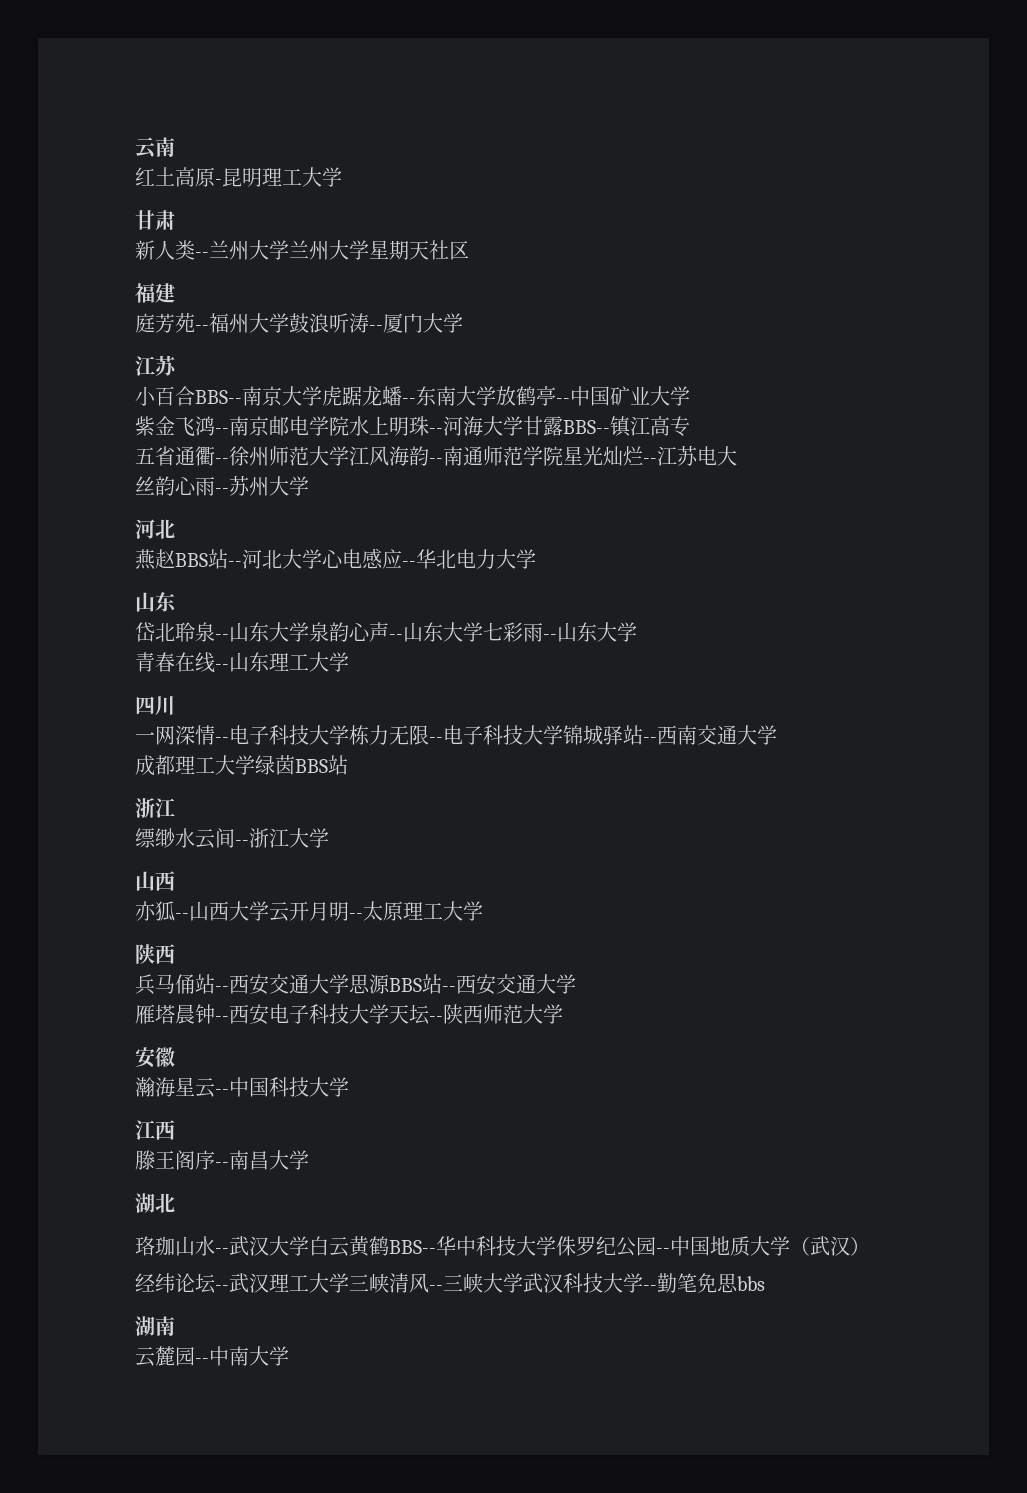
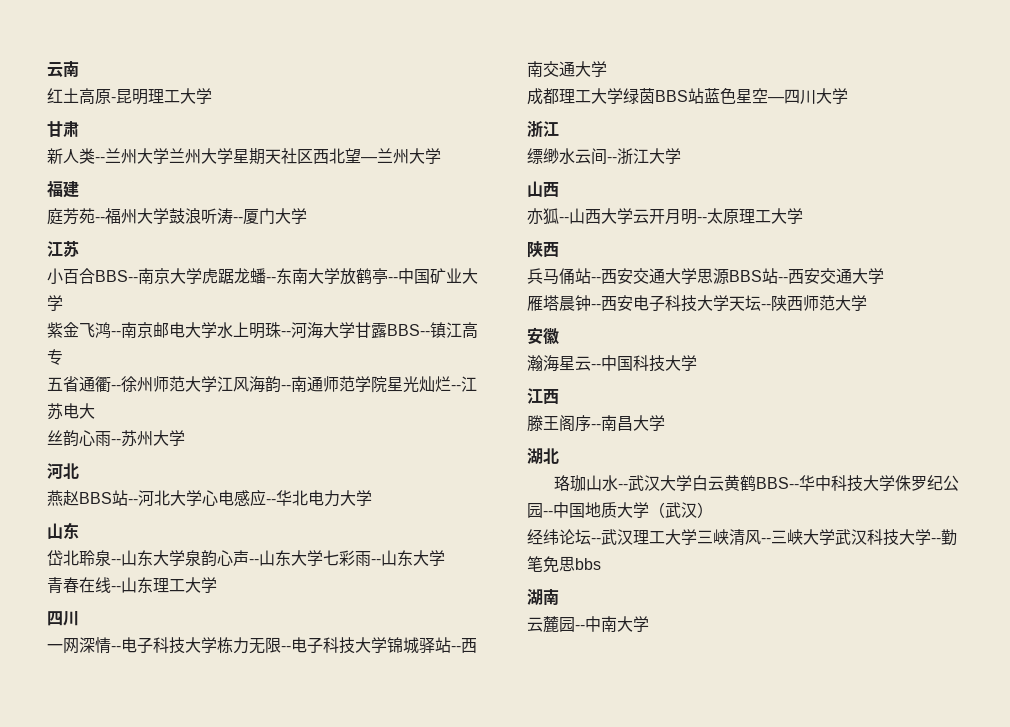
- 新人类--兰州大学兰州大学星期天社区
+ 新人类--兰州大学兰州大学星期天社区西北望—兰州大学
- 紫金飞鸿--南京邮电学院水上明珠--河海大学甘露BBS--镇江高专
+ 紫金飞鸿--南京邮电大学水上明珠--河海大学甘露BBS--镇江高专
- 成都理工大学绿茵BBS站
+ 成都理工大学绿茵BBS站蓝色星空—四川大学

